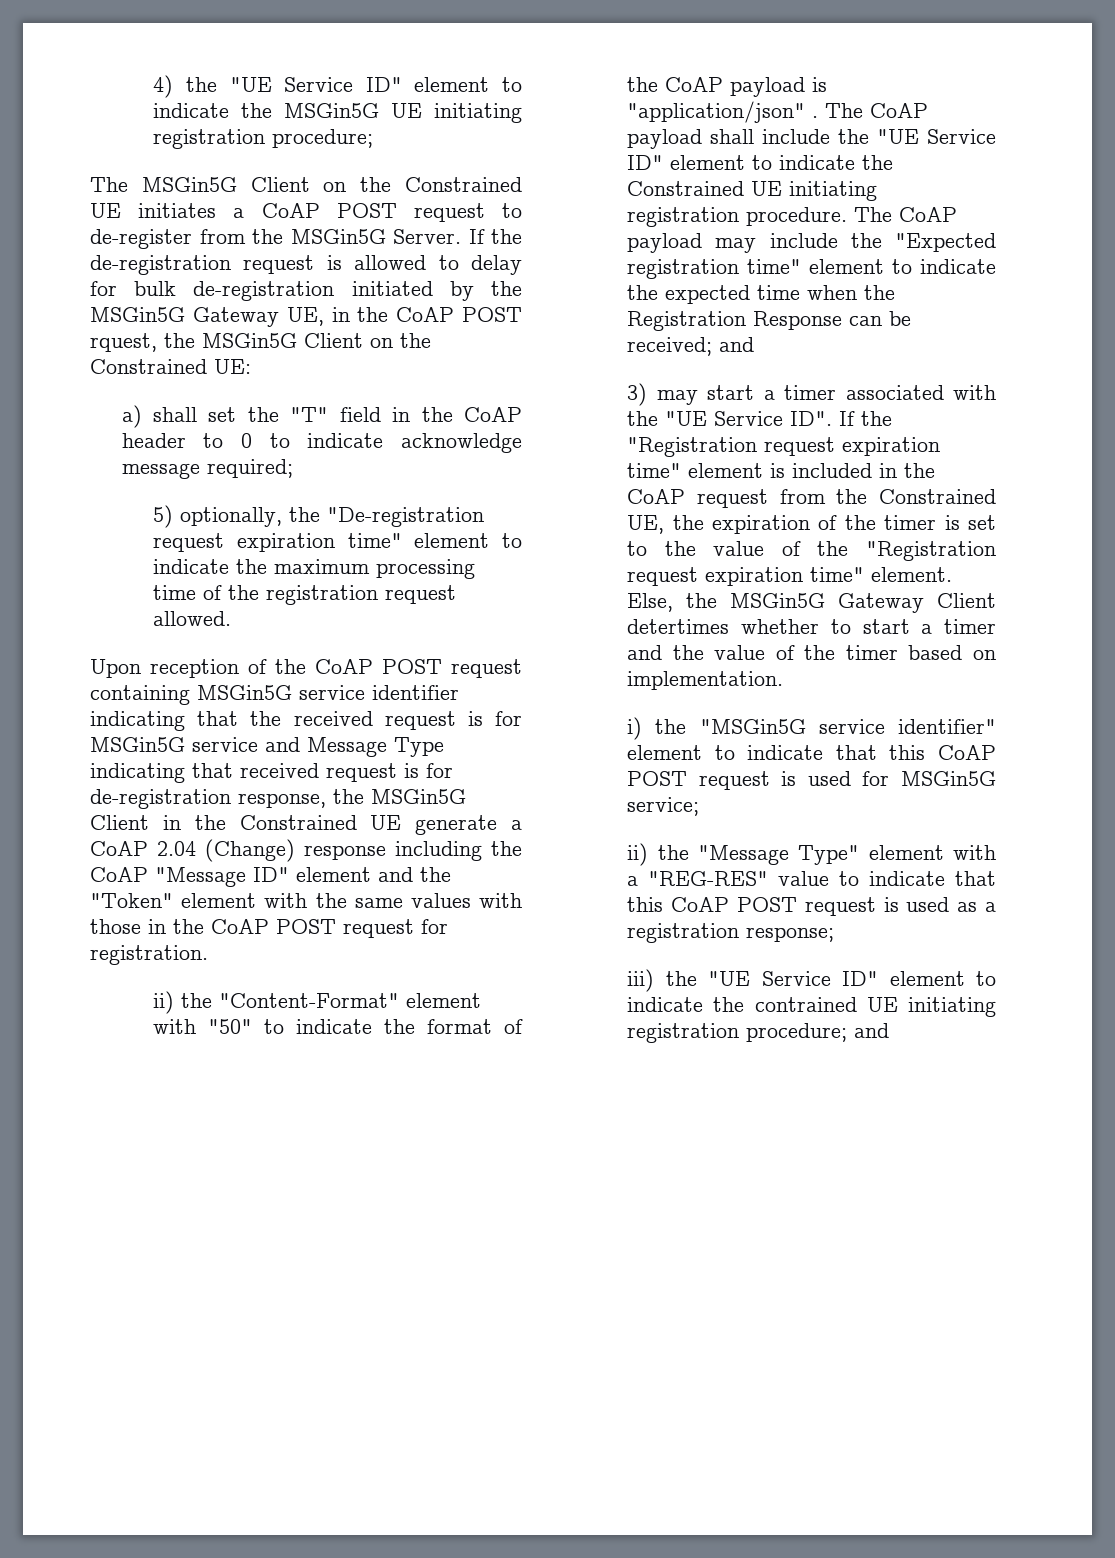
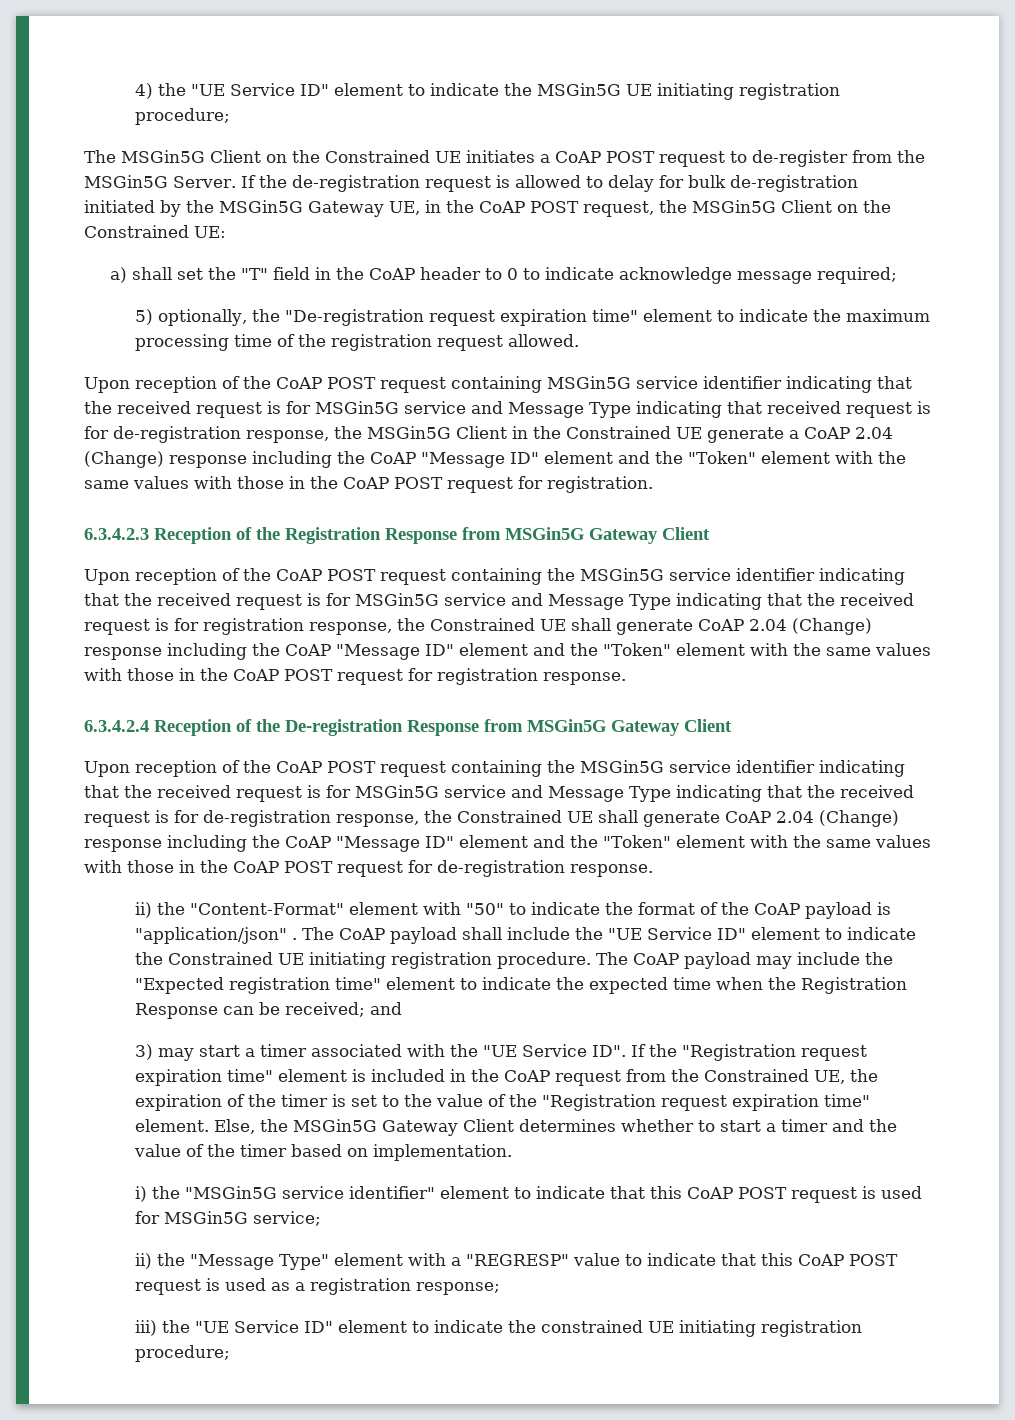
- If the de-registration request is allowed to delay for bulk de-registration initiated by the MSGin5G Gateway UE, in the CoAP POST rquest, the MSGin5G Client on the Constrained UE:
+ If the de-registration request is allowed to delay for bulk de-registration initiated by the MSGin5G Gateway UE, in the CoAP POST request, the MSGin5G Client on the Constrained UE:
+ 6.3.4.2.3 Reception of the Registration Response from MSGin5G Gateway Client
+ Upon reception of the CoAP POST request containing the MSGin5G service identifier indicating that the received request is for MSGin5G service and Message Type indicating that the received request is for registration response, the Constrained UE shall generate CoAP 2.04 (Change) response including the CoAP "Message ID" element and the "Token" element with the same values with those in the CoAP POST request for registration response.
+ 6.3.4.2.4 Reception of the De-registration Response from MSGin5G Gateway Client
+ Upon reception of the CoAP POST request containing the MSGin5G service identifier indicating that the received request is for MSGin5G service and Message Type indicating that the received request is for de-registration response, the Constrained UE shall generate CoAP 2.04 (Change) response including the CoAP "Message ID" element and the "Token" element with the same values with those in the CoAP POST request for de-registration response.
- Else, the MSGin5G Gateway Client detertimes whether to start a timer and the value of the timer based on implementation.
+ Else, the MSGin5G Gateway Client determines whether to start a timer and the value of the timer based on implementation.
- ii) the "Message Type" element with a "REG-RES" value to indicate that this CoAP POST request is used as a registration response;
+ ii) the "Message Type" element with a "REGRESP" value to indicate that this CoAP POST request is used as a registration response;
- iii) the "UE Service ID" element to indicate the contrained UE initiating registration procedure; and
+ iii) the "UE Service ID" element to indicate the constrained UE initiating registration procedure;

